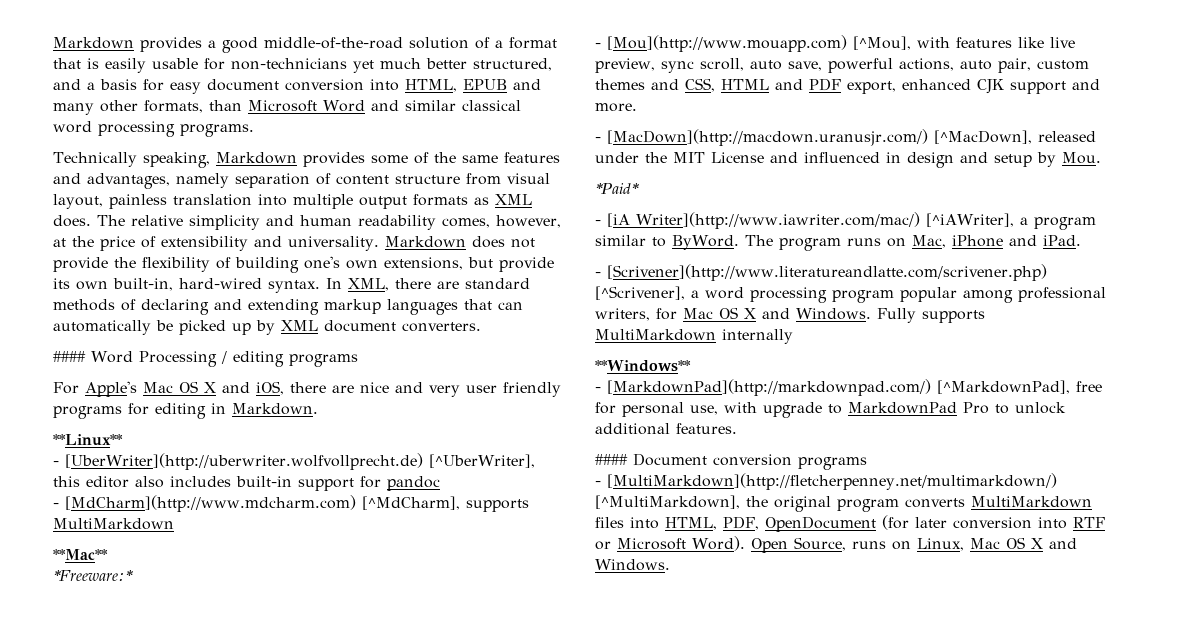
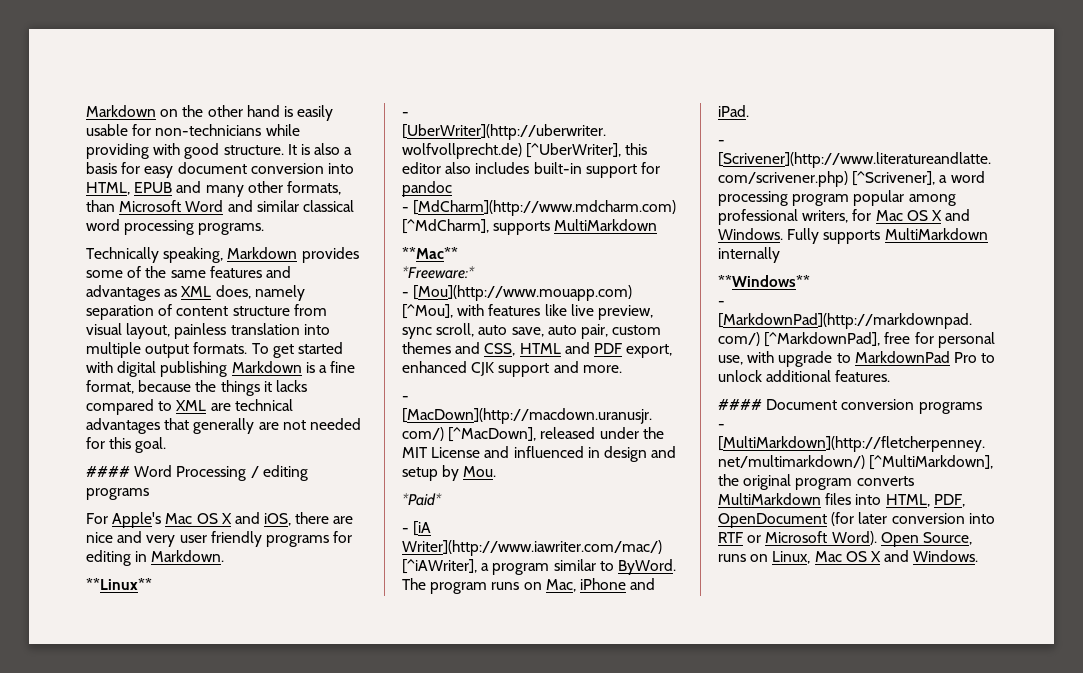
- Markdown provides a good middle-of-the-road solution of a format that is easily usable for non-technicians yet much better structured, and a basis for easy document conversion into HTML, EPUB and many other formats, than Microsoft Word and similar classical word processing programs.
+ Markdown on the other hand is easily usable for non-technicians while providing with good structure. It is also a basis for easy document conversion into HTML, EPUB and many other formats, than Microsoft Word and similar classical word processing programs.
- Technically speaking, Markdown provides some of the same features and advantages, namely separation of content structure from visual layout, painless translation into multiple output formats as XML does. The relative simplicity and human readability comes, however, at the price of extensibility and universality. Markdown does not provide the flexibility of building one's own extensions, but provide its own built-in, hard-wired syntax. In XML, there are standard methods of declaring and extending markup languages that can automatically be picked up by XML document converters.
+ Technically speaking, Markdown provides some of the same features and advantages as XML does, namely separation of content structure from visual layout, painless translation into multiple output formats. To get started with digital publishing Markdown is a fine format, because the things it lacks compared to XML are technical advantages that generally are not needed for this goal.
- - [Mou](http://www.mouapp.com) [^Mou], with features like live preview, sync scroll, auto save, powerful actions, auto pair, custom themes and CSS, HTML and PDF export, enhanced CJK support and more.
+ - [Mou](http://www.mouapp.com) [^Mou], with features like live preview, sync scroll, auto save, auto pair, custom themes and CSS, HTML and PDF export, enhanced CJK support and more.

